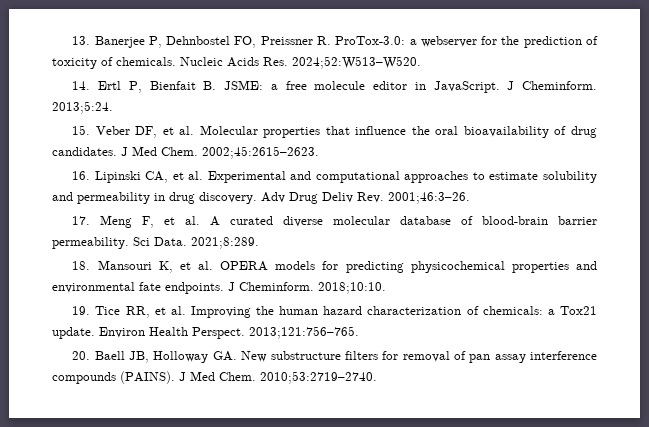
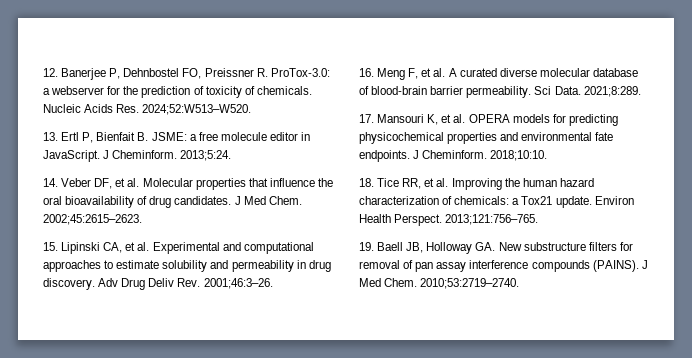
- 13. Banerjee P, Dehnbostel FO, Preissner R. ProTox-3.0: a webserver for the prediction of toxicity of chemicals.
+ 12. Banerjee P, Dehnbostel FO, Preissner R. ProTox-3.0: a webserver for the prediction of toxicity of chemicals.
- 14. Ertl P, Bienfait B. JSME: a free molecule editor in JavaScript.
+ 13. Ertl P, Bienfait B. JSME: a free molecule editor in JavaScript.
- 15. Veber DF, et al. Molecular properties that influence the oral bioavailability of drug candidates.
+ 14. Veber DF, et al. Molecular properties that influence the oral bioavailability of drug candidates.
- 16. Lipinski CA, et al. Experimental and computational approaches to estimate solubility and permeability in drug discovery.
+ 15. Lipinski CA, et al. Experimental and computational approaches to estimate solubility and permeability in drug discovery.
- 17. Meng F, et al. A curated diverse molecular database of blood-brain barrier permeability.
+ 16. Meng F, et al. A curated diverse molecular database of blood-brain barrier permeability.
- 18. Mansouri K, et al. OPERA models for predicting physicochemical properties and environmental fate endpoints.
+ 17. Mansouri K, et al. OPERA models for predicting physicochemical properties and environmental fate endpoints.
- 19. Tice RR, et al. Improving the human hazard characterization of chemicals: a Tox21 update.
+ 18. Tice RR, et al. Improving the human hazard characterization of chemicals: a Tox21 update.
- 20. Baell JB, Holloway GA. New substructure filters for removal of pan assay interference compounds (PAINS).
+ 19. Baell JB, Holloway GA. New substructure filters for removal of pan assay interference compounds (PAINS).

